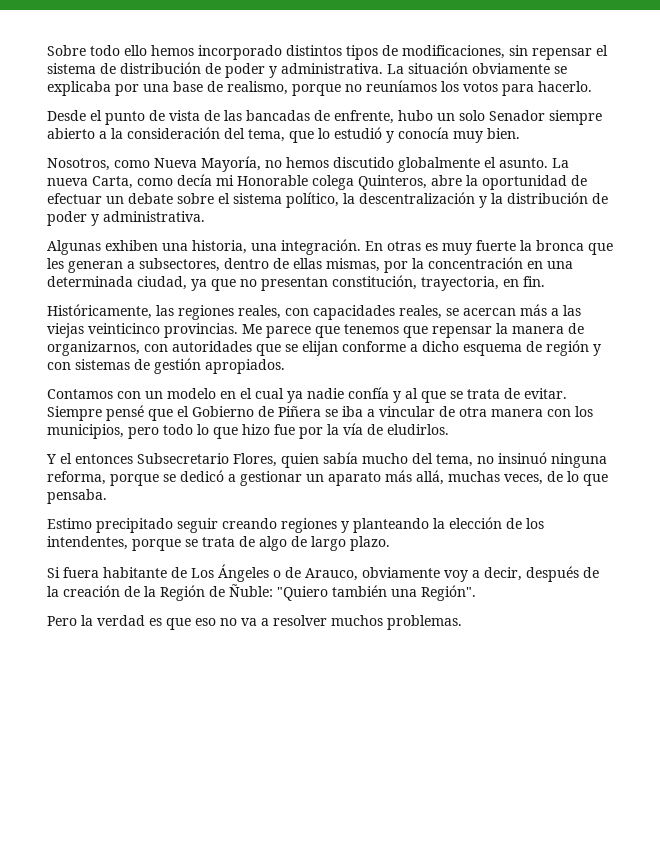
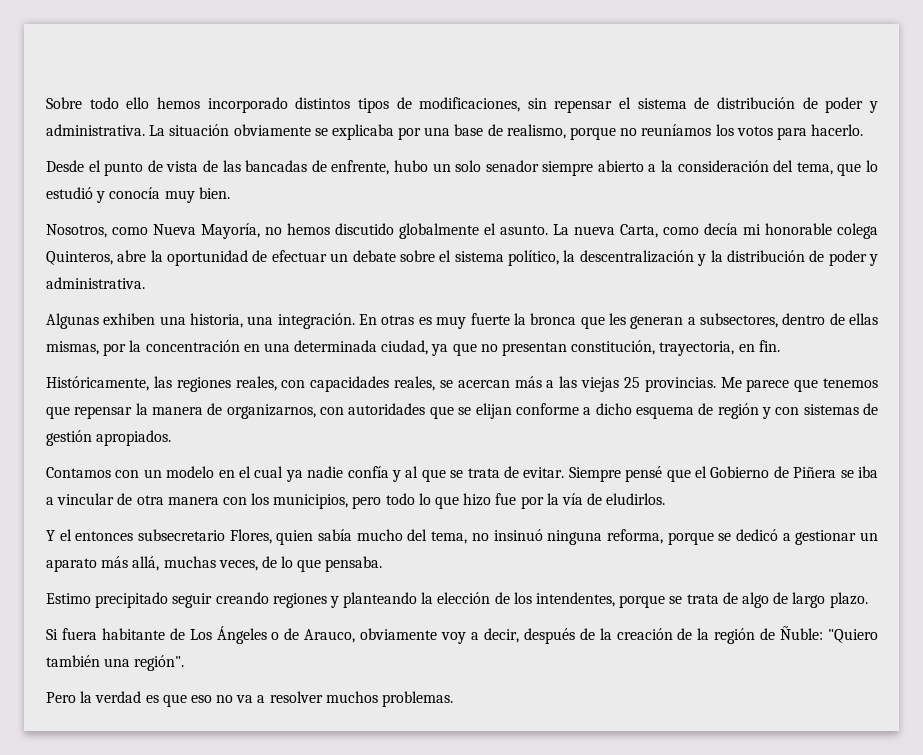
- Desde el punto de vista de las bancadas de enfrente, hubo un solo Senador siempre abierto a la consideración del tema, que lo estudió y conocía muy bien.
+ Desde el punto de vista de las bancadas de enfrente, hubo un solo senador siempre abierto a la consideración del tema, que lo estudió y conocía muy bien.
- La nueva Carta, como decía mi Honorable colega Quinteros, abre la oportunidad de efectuar un debate sobre el sistema político, la descentralización y la distribución de poder y administrativa.
+ La nueva Carta, como decía mi honorable colega Quinteros, abre la oportunidad de efectuar un debate sobre el sistema político, la descentralización y la distribución de poder y administrativa.
- Históricamente, las regiones reales, con capacidades reales, se acercan más a las viejas veinticinco provincias.
+ Históricamente, las regiones reales, con capacidades reales, se acercan más a las viejas 25 provincias.
- Y el entonces Subsecretario Flores, quien sabía mucho del tema, no insinuó ninguna reforma, porque se dedicó a gestionar un aparato más allá, muchas veces, de lo que pensaba.
+ Y el entonces subsecretario Flores, quien sabía mucho del tema, no insinuó ninguna reforma, porque se dedicó a gestionar un aparato más allá, muchas veces, de lo que pensaba.
- Si fuera habitante de Los Ángeles o de Arauco, obviamente voy a decir, después de la creación de la Región de Ñuble: "Quiero también una Región".
+ Si fuera habitante de Los Ángeles o de Arauco, obviamente voy a decir, después de la creación de la región de Ñuble: "Quiero también una región".

